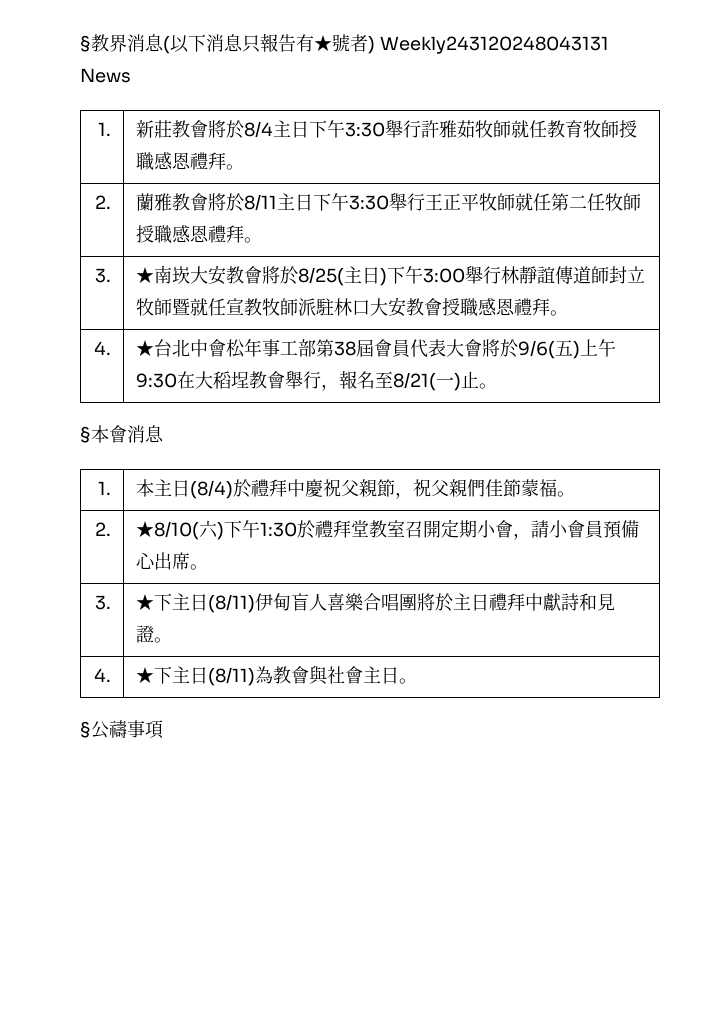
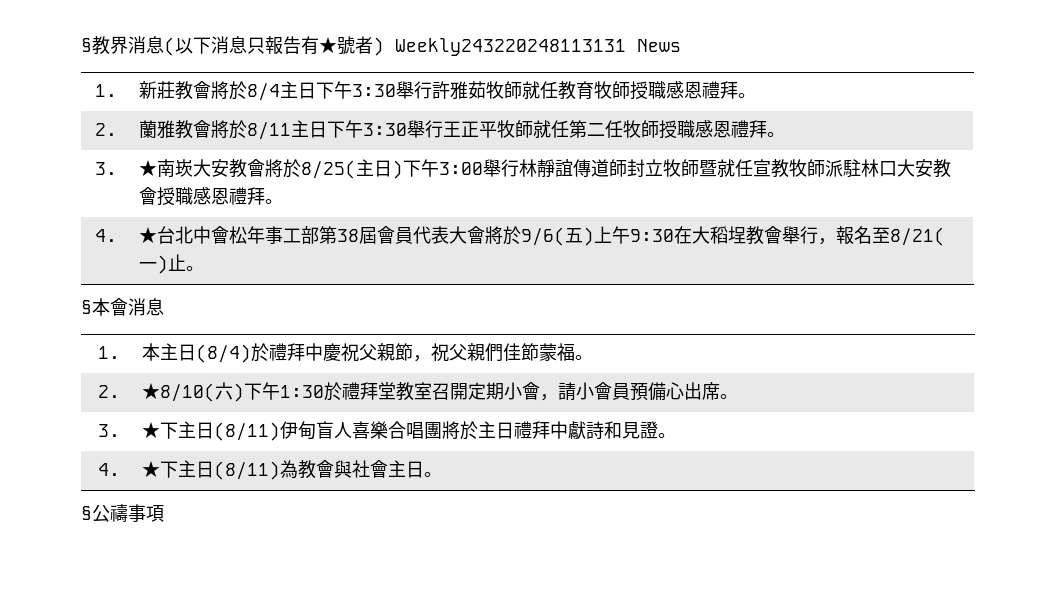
- §教界消息(以下消息只報告有★號者) Weekly243120248043131 News
+ §教界消息(以下消息只報告有★號者) Weekly243220248113131 News

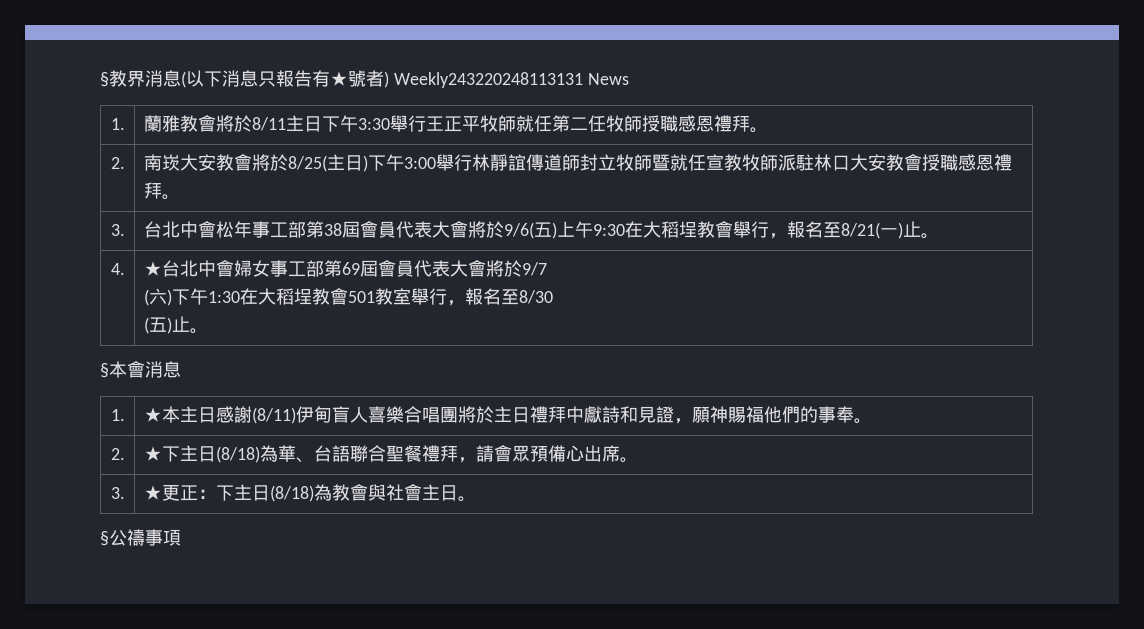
- 1. | 新莊教會將於8/4主日下午3:30舉行許雅茹牧師就任教育牧師授職感恩禮拜。
- 2. | 蘭雅教會將於8/11主日下午3:30舉行王正平牧師就任第二任牧師授職感恩禮拜。
+ 1. | 蘭雅教會將於8/11主日下午3:30舉行王正平牧師就任第二任牧師授職感恩禮拜。
- 3. | ★南崁大安教會將於8/25(主日)下午3:00舉行林靜誼傳道師封立牧師暨就任宣教牧師派駐林口大安教會授職感恩禮拜。
+ 2. | 南崁大安教會將於8/25(主日)下午3:00舉行林靜誼傳道師封立牧師暨就任宣教牧師派駐林口大安教會授職感恩禮拜。
- 4. | ★台北中會松年事工部第38屆會員代表大會將於9/6(五)上午9:30在大稻埕教會舉行，報名至8/21(一)止。
+ 3. | 台北中會松年事工部第38屆會員代表大會將於9/6(五)上午9:30在大稻埕教會舉行，報名至8/21(一)止。
+ 4. | ★台北中會婦女事工部第69屆會員代表大會將於9/7
+ (六)下午1:30在大稻埕教會501教室舉行，報名至8/30
+ (五)止。
  §本會消息
- 1. | 本主日(8/4)於禮拜中慶祝父親節，祝父親們佳節蒙福。
- 2. | ★8/10(六)下午1:30於禮拜堂教室召開定期小會，請小會員預備心出席。
- 3. | ★下主日(8/11)伊甸盲人喜樂合唱團將於主日禮拜中獻詩和見證。
- 4. | ★下主日(8/11)為教會與社會主日。
+ 1. | ★本主日感謝(8/11)伊甸盲人喜樂合唱團將於主日禮拜中獻詩和見證，願神賜福他們的事奉。
+ 2. | ★下主日(8/18)為華、台語聯合聖餐禮拜，請會眾預備心出席。
+ 3. | ★更正：下主日(8/18)為教會與社會主日。

